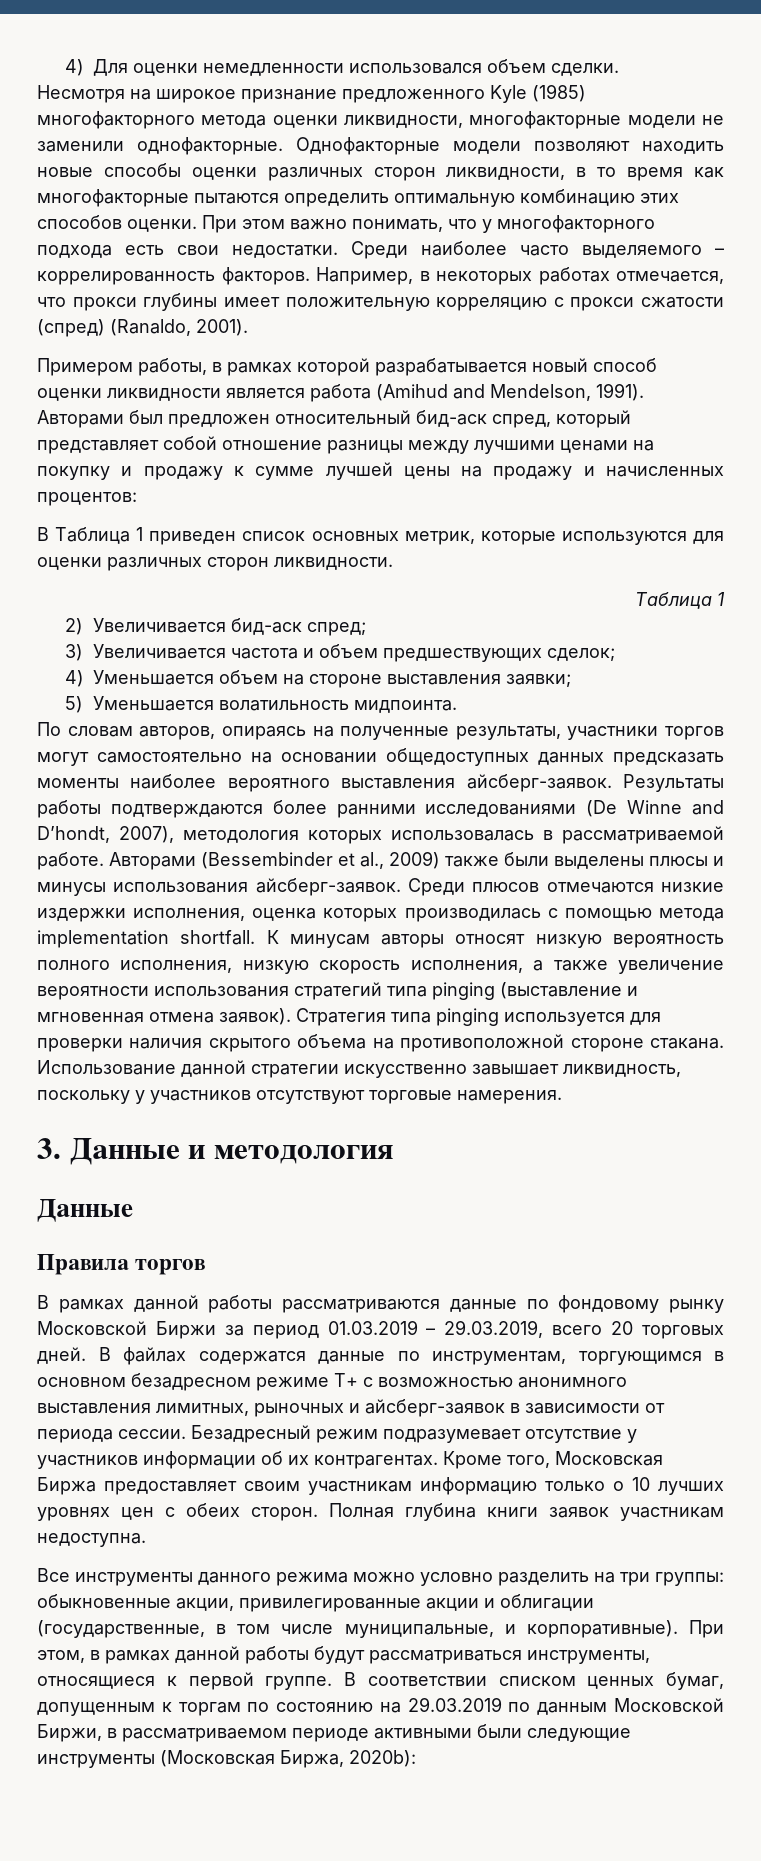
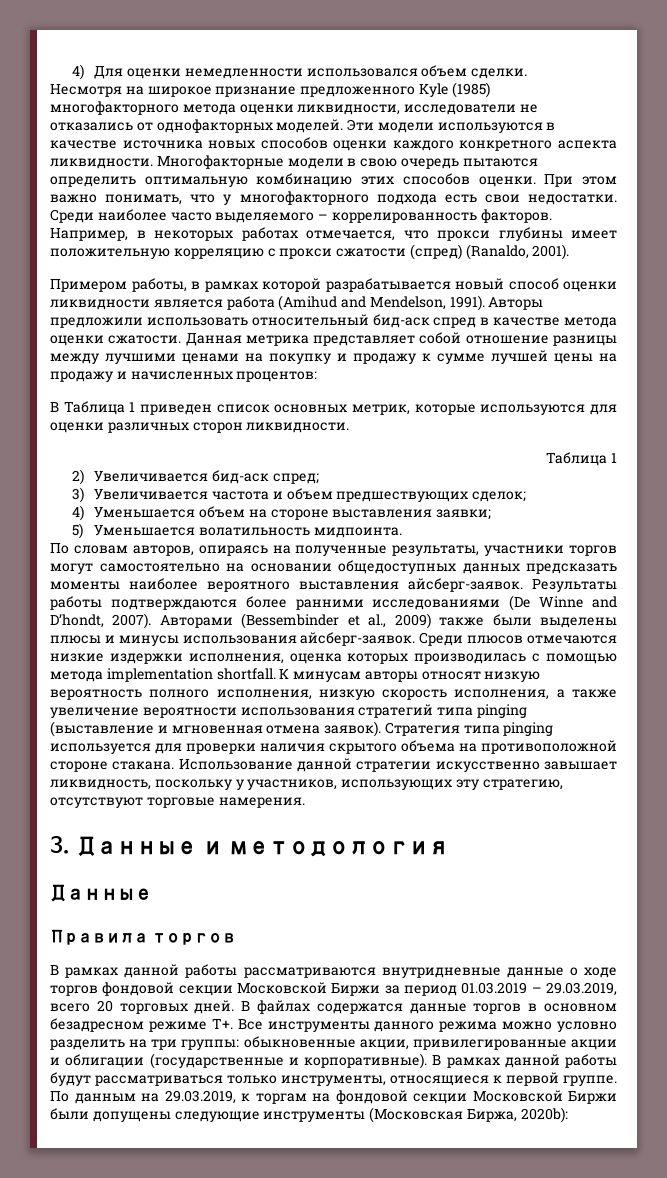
- Несмотря на широкое признание предложенного Kyle (1985) многофакторного метода оценки ликвидности, многофакторные модели не заменили однофакторные. Однофакторные модели позволяют находить новые способы оценки различных сторон ликвидности, в то время как многофакторные пытаются определить оптимальную комбинацию этих способов оценки.
+ Несмотря на широкое признание предложенного Kyle (1985) многофакторного метода оценки ликвидности, исследователи не отказались от однофакторных моделей. Эти модели используются в качестве источника новых способов оценки каждого конкретного аспекта ликвидности. Многофакторные модели в свою очередь пытаются определить оптимальную комбинацию этих способов оценки.
- Авторами был предложен относительный бид-аск спред, который представляет собой отношение разницы между лучшими ценами на покупку и продажу к сумме лучшей цены на продажу и начисленных процентов:
+ Авторы предложили использовать относительный бид-аск спред в качестве метода оценки сжатости. Данная метрика представляет собой отношение разницы между лучшими ценами на покупку и продажу к сумме лучшей цены на продажу и начисленных процентов:
- Результаты работы подтверждаются более ранними исследованиями (De Winne and D’hondt, 2007), методология которых использовалась в рассматриваемой работе.
+ Результаты работы подтверждаются более ранними исследованиями (De Winne and D’hondt, 2007).
- Использование данной стратегии искусственно завышает ликвидность, поскольку у участников отсутствуют торговые намерения.
+ Использование данной стратегии искусственно завышает ликвидность, поскольку у участников, использующих эту стратегию, отсутствуют торговые намерения.
- В рамках данной работы рассматриваются данные по фондовому рынку Московской Биржи за период 01.03.2019 – 29.03.2019, всего 20 торговых дней.
+ В рамках данной работы рассматриваются внутридневные данные о ходе торгов фондовой секции Московской Биржи за период 01.03.2019 – 29.03.2019, всего 20 торговых дней.
- В файлах содержатся данные по инструментам, торгующимся в основном безадресном режиме T+ с возможностью анонимного выставления лимитных, рыночных и айсберг-заявок в зависимости от периода сессии. Безадресный режим подразумевает отсутствие у участников информации об их контрагентах. Кроме того, Московская Биржа предоставляет своим участникам информацию только о 10 лучших уровнях цен с обеих сторон. Полная глубина книги заявок участникам недоступна.
- Все инструменты данного режима можно условно разделить на три группы: обыкновенные акции, привилегированные акции и облигации (государственные, в том числе муниципальные, и корпоративные). При этом, в рамках данной работы будут рассматриваться инструменты, относящиеся к первой группе.
+ В файлах содержатся данные торгов в основном безадресном режиме T+. Все инструменты данного режима можно условно разделить на три группы: обыкновенные акции, привилегированные акции и облигации (государственные и корпоративные). В рамках данной работы будут рассматриваться только инструменты, относящиеся к первой группе.
- В соответствии списком ценных бумаг, допущенным к торгам по состоянию на 29.03.2019 по данным Московской Биржи, в рассматриваемом периоде активными были следующие инструменты (Московская Биржа, 2020b):
+ По данным на 29.03.2019, к торгам на фондовой секции Московской Биржи были допущены следующие инструменты (Московская Биржа, 2020b):

